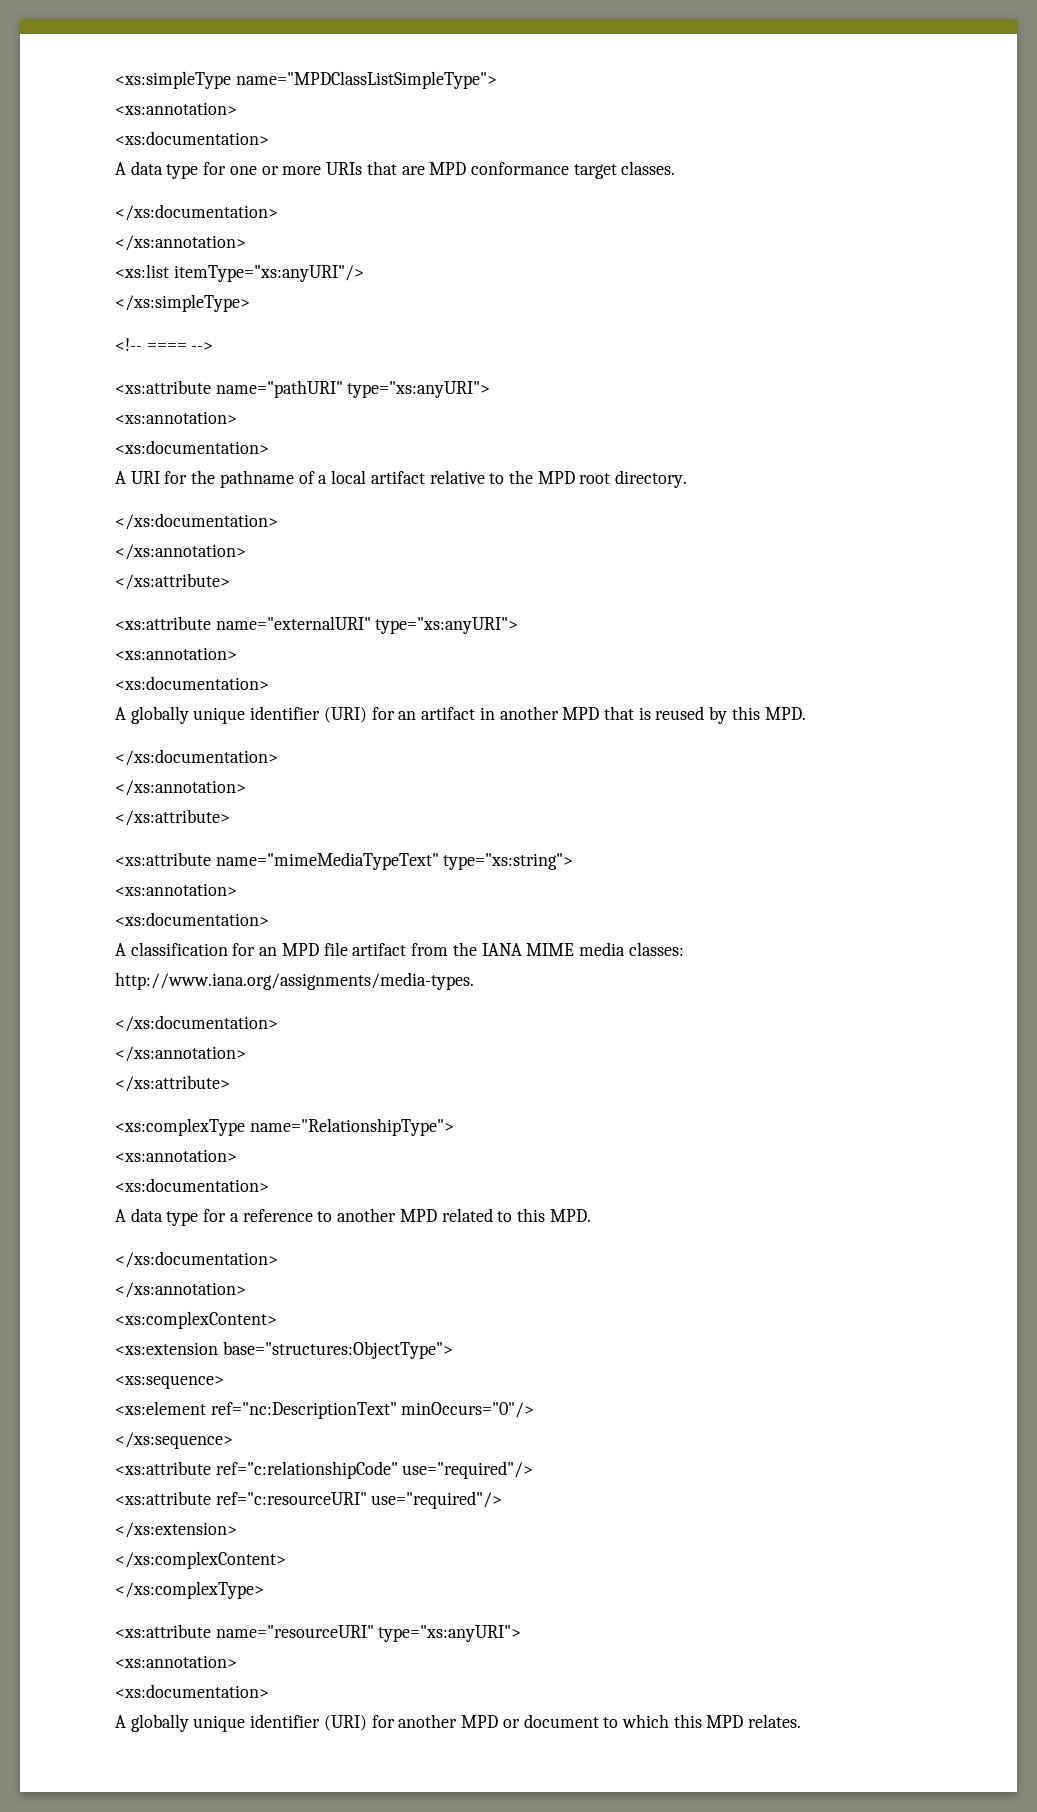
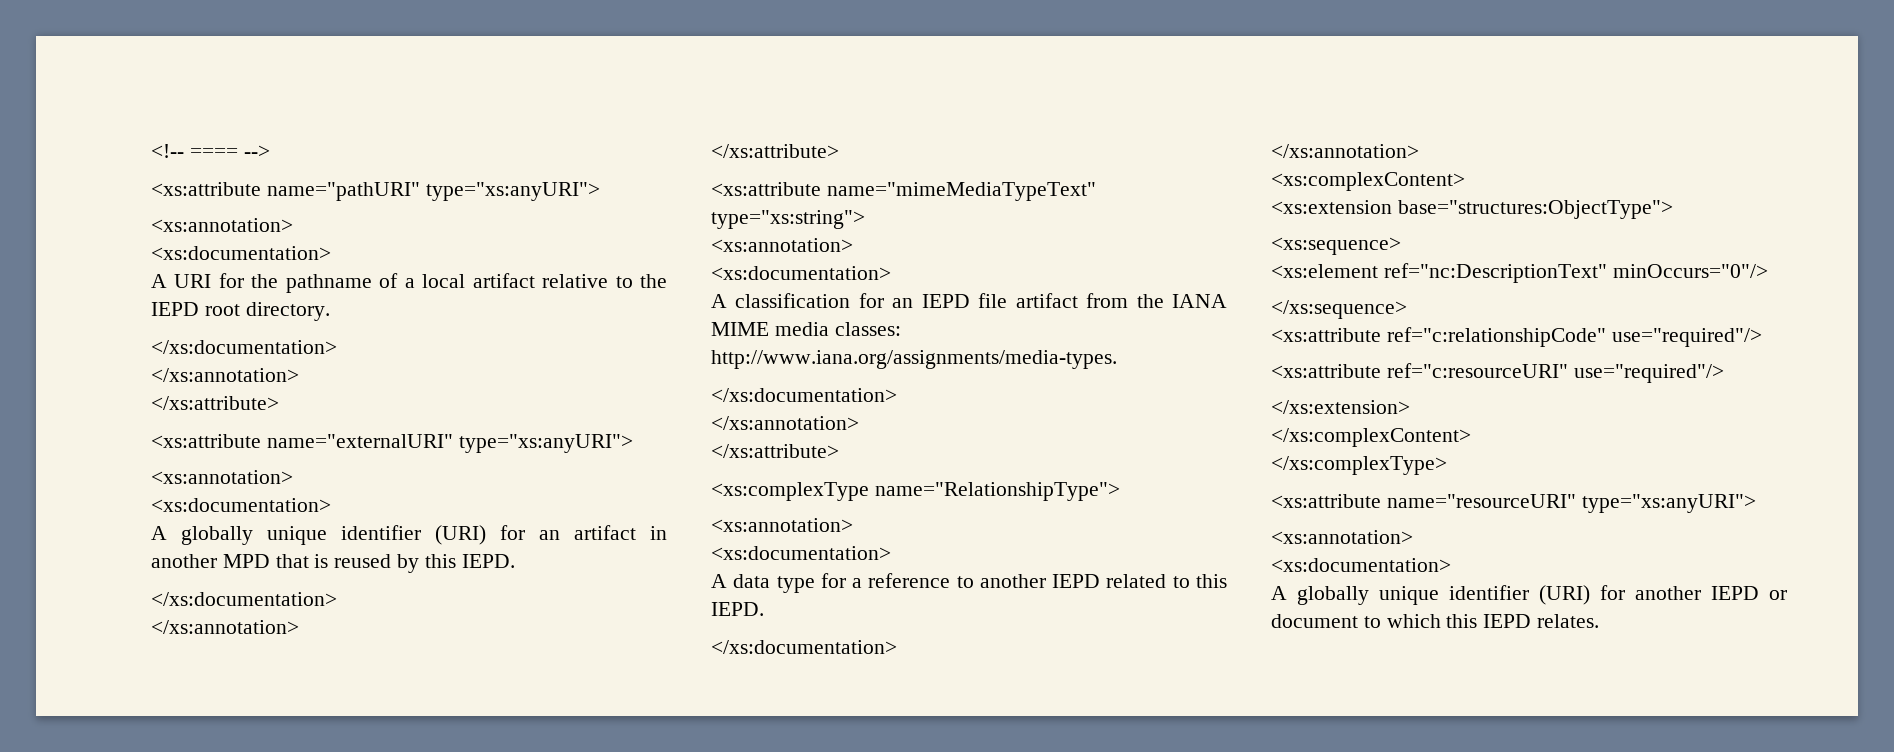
- <xs:simpleType name="MPDClassListSimpleType">
- <xs:annotation>
- <xs:documentation>
- A data type for one or more URIs that are MPD conformance target classes.
- </xs:documentation>
- </xs:annotation>
- <xs:list itemType="xs:anyURI"/>
- </xs:simpleType>
- A URI for the pathname of a local artifact relative to the MPD root directory.
+ A URI for the pathname of a local artifact relative to the IEPD root directory.
- A globally unique identifier (URI) for an artifact in another MPD that is reused by this MPD.
+ A globally unique identifier (URI) for an artifact in another MPD that is reused by this IEPD.
- A classification for an MPD file artifact from the IANA MIME media classes: http://www.iana.org/assignments/media-types.
+ A classification for an IEPD file artifact from the IANA MIME media classes: http://www.iana.org/assignments/media-types.
- A data type for a reference to another MPD related to this MPD.
+ A data type for a reference to another IEPD related to this IEPD.
- A globally unique identifier (URI) for another MPD or document to which this MPD relates.
+ A globally unique identifier (URI) for another IEPD or document to which this IEPD relates.

